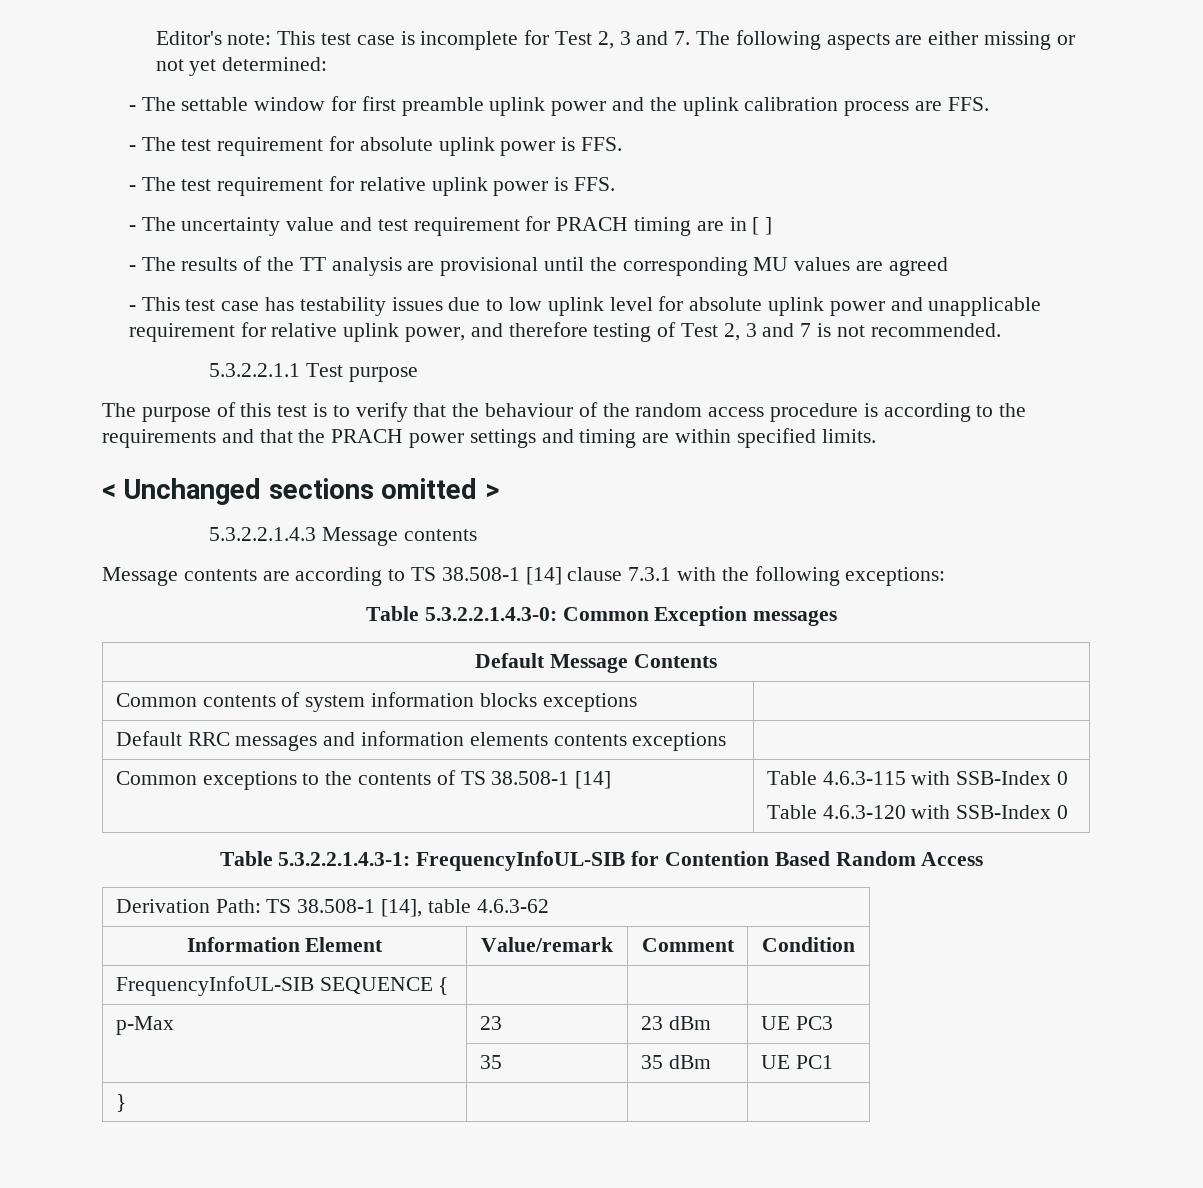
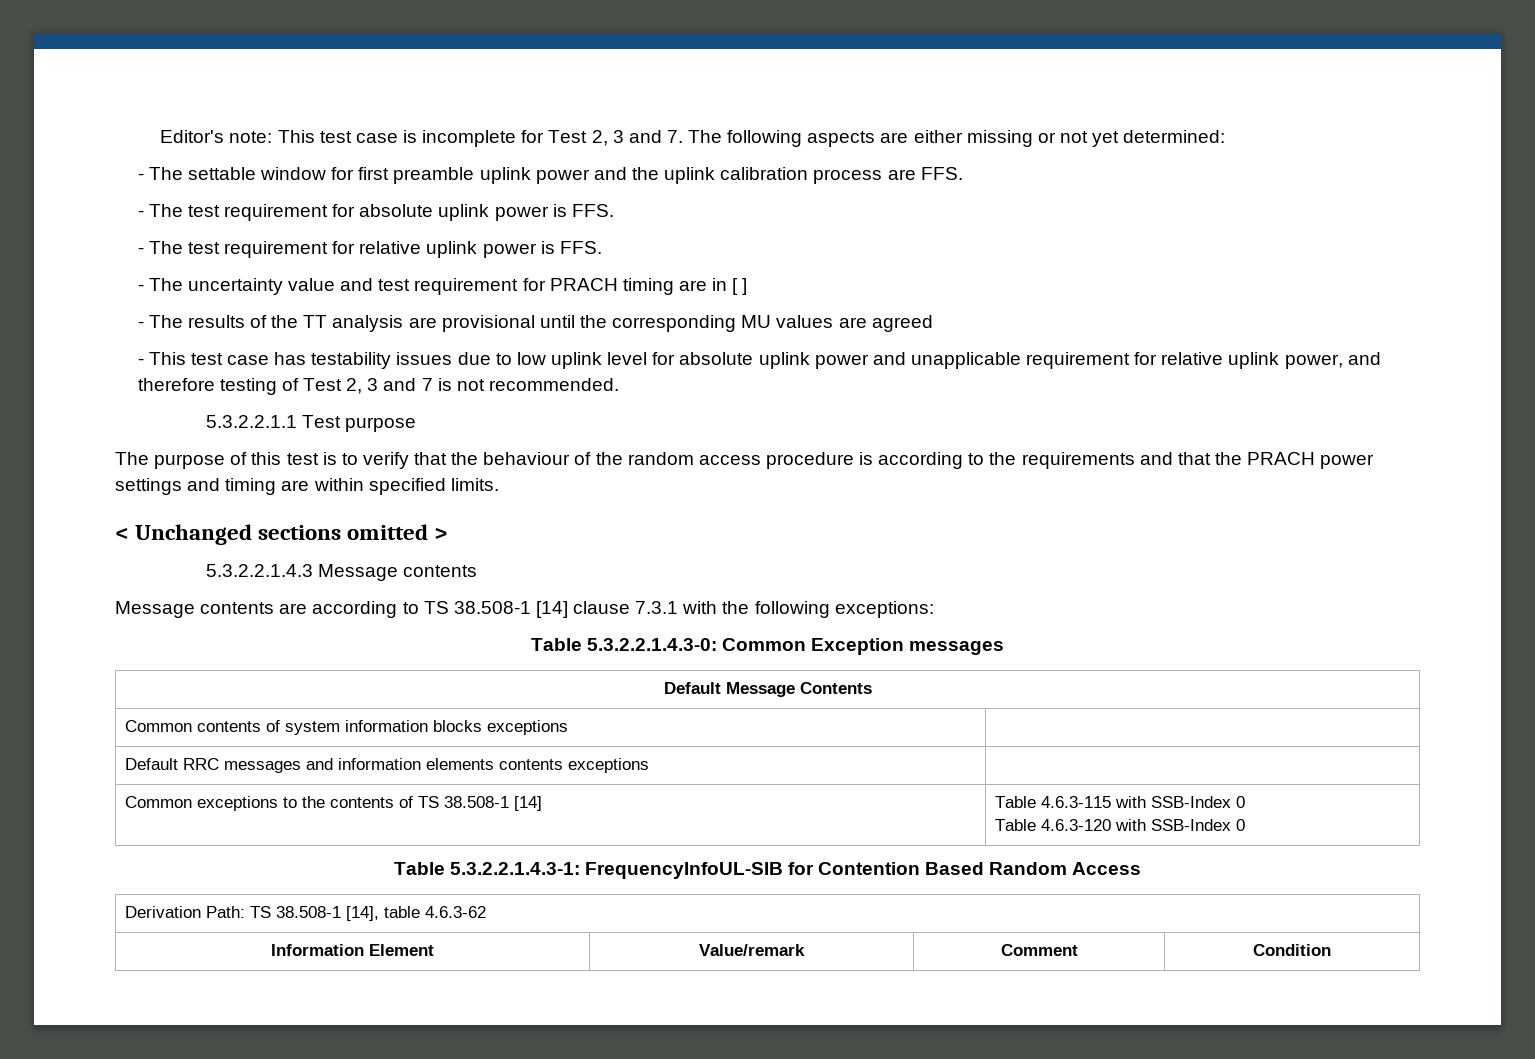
- FrequencyInfoUL-SIB SEQUENCE { | | |
- p-Max | 23 | 23 dBm | UE PC3
- | 35 | 35 dBm | UE PC1
- } | | |

